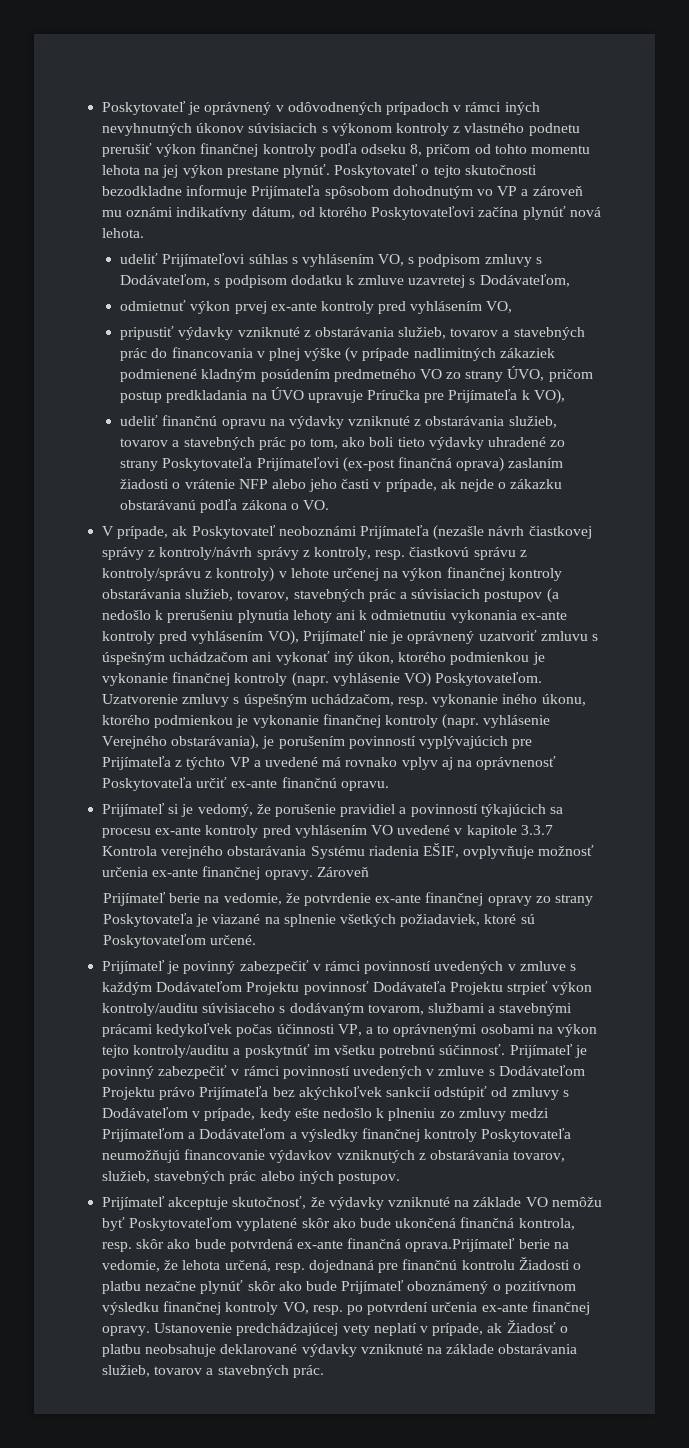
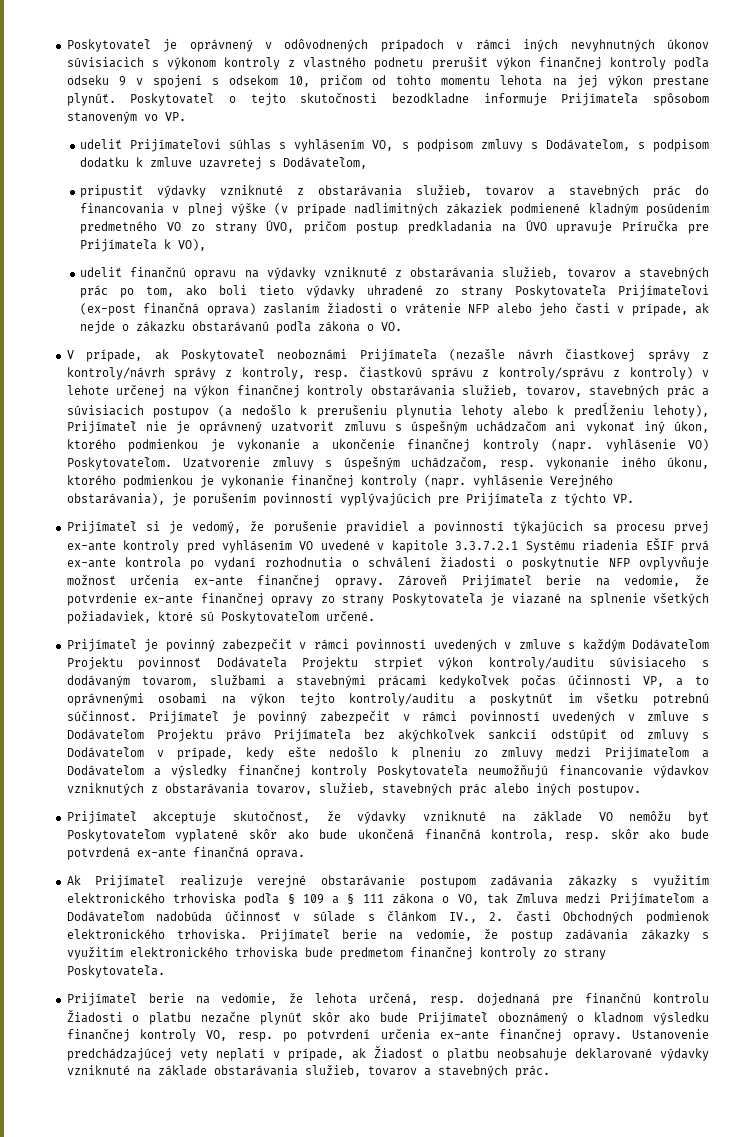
- Poskytovateľ je oprávnený v odôvodnených prípadoch v rámci iných nevyhnutných úkonov súvisiacich s výkonom kontroly z vlastného podnetu prerušiť výkon finančnej kontroly podľa odseku 8, pričom od tohto momentu lehota na jej výkon prestane plynúť.
+ Poskytovateľ je oprávnený v odôvodnených prípadoch v rámci iných nevyhnutných úkonov súvisiacich s výkonom kontroly z vlastného podnetu prerušiť výkon finančnej kontroly podľa odseku 9 v spojení s odsekom 10, pričom od tohto momentu lehota na jej výkon prestane plynúť.
- Poskytovateľ o tejto skutočnosti bezodkladne informuje Prijímateľa spôsobom dohodnutým vo VP a zároveň mu oznámi indikatívny dátum, od ktorého Poskytovateľovi začína plynúť nová lehota.
+ Poskytovateľ o tejto skutočnosti bezodkladne informuje Prijímateľa spôsobom stanoveným vo VP.
- odmietnuť výkon prvej ex-ante kontroly pred vyhlásením VO,
- V prípade, ak Poskytovateľ neoboznámi Prijímateľa (nezašle návrh čiastkovej správy z kontroly/návrh správy z kontroly, resp. čiastkovú správu z kontroly/správu z kontroly) v lehote určenej na výkon finančnej kontroly obstarávania služieb, tovarov, stavebných prác a súvisiacich postupov (a nedošlo k prerušeniu plynutia lehoty ani k odmietnutiu vykonania ex-ante kontroly pred vyhlásením VO), Prijímateľ nie je oprávnený uzatvoriť zmluvu s úspešným uchádzačom ani vykonať iný úkon, ktorého podmienkou je vykonanie finančnej kontroly (napr. vyhlásenie VO) Poskytovateľom.
+ V prípade, ak Poskytovateľ neoboznámi Prijímateľa (nezašle návrh čiastkovej správy z kontroly/návrh správy z kontroly, resp. čiastkovú správu z kontroly/správu z kontroly) v lehote určenej na výkon finančnej kontroly obstarávania služieb, tovarov, stavebných prác a súvisiacich postupov (a nedošlo k prerušeniu plynutia lehoty alebo k predĺženiu lehoty), Prijímateľ nie je oprávnený uzatvoriť zmluvu s úspešným uchádzačom ani vykonať iný úkon, ktorého podmienkou je vykonanie a ukončenie finančnej kontroly (napr. vyhlásenie VO) Poskytovateľom.
- Uzatvorenie zmluvy s úspešným uchádzačom, resp. vykonanie iného úkonu, ktorého podmienkou je vykonanie finančnej kontroly (napr. vyhlásenie Verejného obstarávania), je porušením povinností vyplývajúcich pre Prijímateľa z týchto VP a uvedené má rovnako vplyv aj na oprávnenosť Poskytovateľa určiť ex-ante finančnú opravu.
+ Uzatvorenie zmluvy s úspešným uchádzačom, resp. vykonanie iného úkonu, ktorého podmienkou je vykonanie finančnej kontroly (napr. vyhlásenie Verejného obstarávania), je porušením povinností vyplývajúcich pre Prijímateľa z týchto VP.
- Prijímateľ si je vedomý, že porušenie pravidiel a povinností týkajúcich sa procesu ex-ante kontroly pred vyhlásením VO uvedené v kapitole 3.3.7 Kontrola verejného obstarávania Systému riadenia EŠIF, ovplyvňuje možnosť určenia ex-ante finančnej opravy.
+ Prijímateľ si je vedomý, že porušenie pravidiel a povinností týkajúcich sa procesu prvej ex-ante kontroly pred vyhlásením VO uvedené v kapitole 3.3.7.2.1 Systému riadenia EŠIF prvá ex-ante kontrola po vydaní rozhodnutia o schválení žiadosti o poskytnutie NFP ovplyvňuje možnosť určenia ex-ante finančnej opravy.
- Zároveň
- Prijímateľ berie na vedomie, že potvrdenie ex-ante finančnej opravy zo strany Poskytovateľa je viazané na splnenie všetkých požiadaviek, ktoré sú Poskytovateľom určené.
+ Zároveň Prijímateľ berie na vedomie, že potvrdenie ex-ante finančnej opravy zo strany Poskytovateľa je viazané na splnenie všetkých požiadaviek, ktoré sú Poskytovateľom určené.
- Prijímateľ akceptuje skutočnosť, že výdavky vzniknuté na základe VO nemôžu byť Poskytovateľom vyplatené skôr ako bude ukončená finančná kontrola, resp. skôr ako bude potvrdená ex-ante finančná oprava.Prijímateľ berie na vedomie, že lehota určená, resp. dojednaná pre finančnú kontrolu Žiadosti o platbu nezačne plynúť skôr ako bude Prijímateľ oboznámený o pozitívnom výsledku finančnej kontroly VO, resp. po potvrdení určenia ex-ante finančnej opravy.
+ Prijímateľ akceptuje skutočnosť, že výdavky vzniknuté na základe VO nemôžu byť Poskytovateľom vyplatené skôr ako bude ukončená finančná kontrola, resp. skôr ako bude potvrdená ex-ante finančná oprava.
+ Ak Prijímateľ realizuje verejné obstarávanie postupom zadávania zákazky s využitím elektronického trhoviska podľa § 109 a § 111 zákona o VO, tak Zmluva medzi Prijímateľom a Dodávateľom nadobúda účinnosť v súlade s článkom IV., 2. časti Obchodných podmienok elektronického trhoviska. Prijímateľ berie na vedomie, že postup zadávania zákazky s využitím elektronického trhoviska bude predmetom finančnej kontroly zo strany Poskytovateľa.
+ Prijímateľ berie na vedomie, že lehota určená, resp. dojednaná pre finančnú kontrolu Žiadosti o platbu nezačne plynúť skôr ako bude Prijímateľ oboznámený o kladnom výsledku finančnej kontroly VO, resp. po potvrdení určenia ex-ante finančnej opravy.

